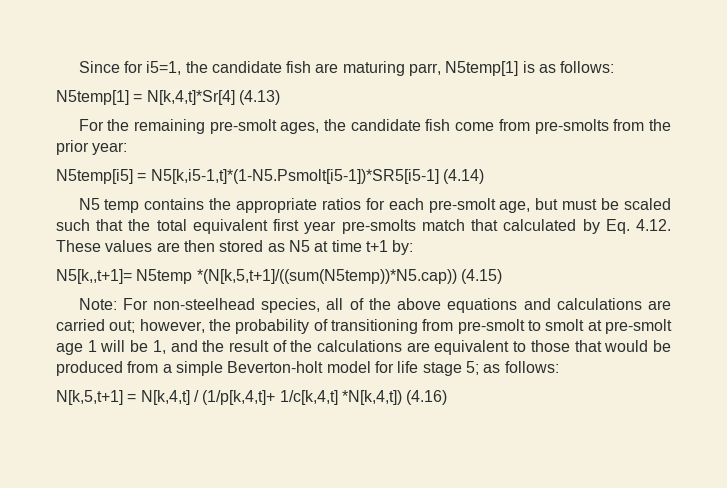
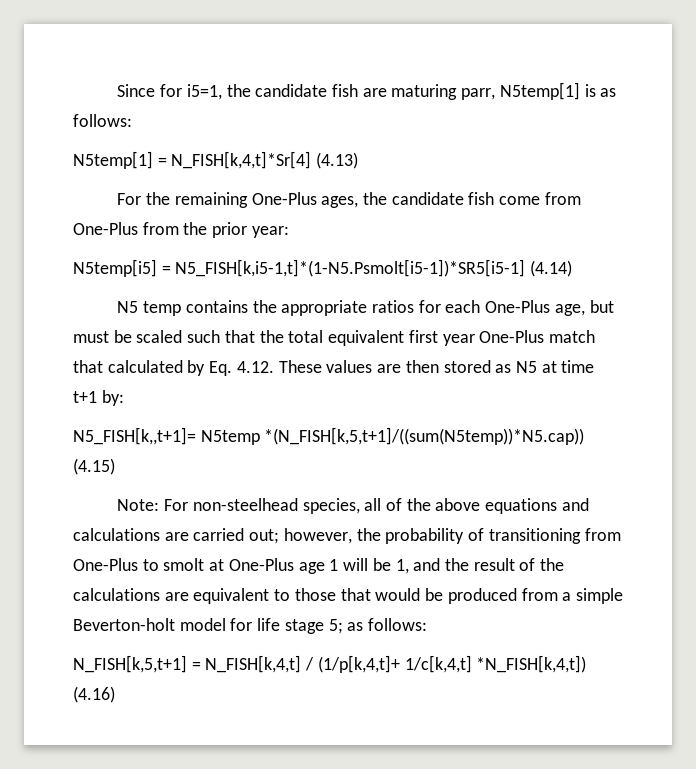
- N5temp[1] = N[k,4,t]*Sr[4] (4.13)
+ N5temp[1] = N_FISH[k,4,t]*Sr[4] (4.13)
- For the remaining pre-smolt ages, the candidate fish come from pre-smolts from the prior year:
+ For the remaining One-Plus ages, the candidate fish come from One-Plus from the prior year:
- N5temp[i5] = N5[k,i5-1,t]*(1-N5.Psmolt[i5-1])*SR5[i5-1] (4.14)
+ N5temp[i5] = N5_FISH[k,i5-1,t]*(1-N5.Psmolt[i5-1])*SR5[i5-1] (4.14)
- N5 temp contains the appropriate ratios for each pre-smolt age, but must be scaled such that the total equivalent first year pre-smolts match that calculated by Eq. 4.12. These values are then stored as N5 at time t+1 by:
+ N5 temp contains the appropriate ratios for each One-Plus age, but must be scaled such that the total equivalent first year One-Plus match that calculated by Eq. 4.12. These values are then stored as N5 at time t+1 by:
- N5[k,,t+1]= N5temp *(N[k,5,t+1]/((sum(N5temp))*N5.cap)) (4.15)
+ N5_FISH[k,,t+1]= N5temp *(N_FISH[k,5,t+1]/((sum(N5temp))*N5.cap)) (4.15)
- Note: For non-steelhead species, all of the above equations and calculations are carried out; however, the probability of transitioning from pre-smolt to smolt at pre-smolt age 1 will be 1, and the result of the calculations are equivalent to those that would be produced from a simple Beverton-holt model for life stage 5; as follows:
+ Note: For non-steelhead species, all of the above equations and calculations are carried out; however, the probability of transitioning from One-Plus to smolt at One-Plus age 1 will be 1, and the result of the calculations are equivalent to those that would be produced from a simple Beverton-holt model for life stage 5; as follows:
- N[k,5,t+1] = N[k,4,t] / (1/p[k,4,t]+ 1/c[k,4,t] *N[k,4,t]) (4.16)
+ N_FISH[k,5,t+1] = N_FISH[k,4,t] / (1/p[k,4,t]+ 1/c[k,4,t] *N_FISH[k,4,t]) (4.16)

